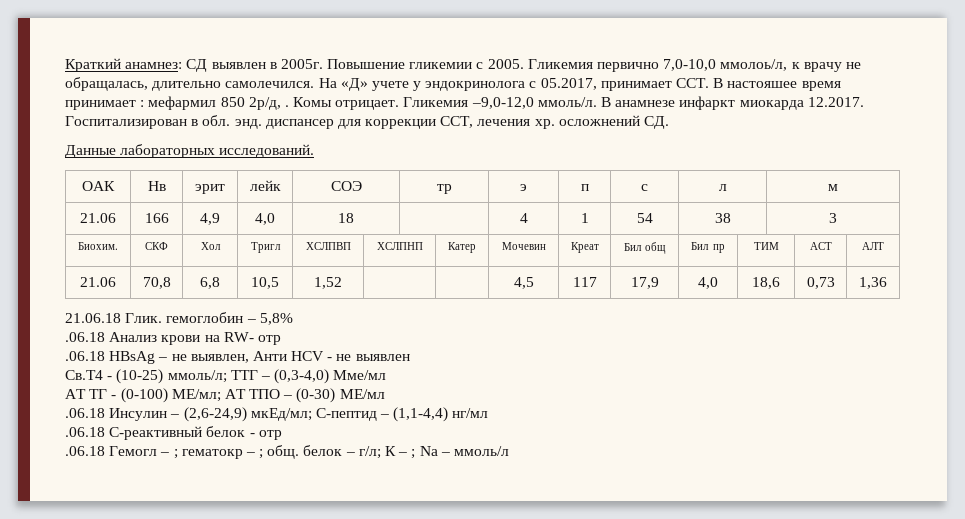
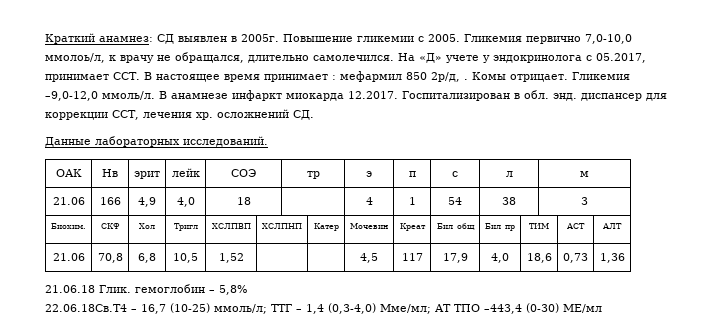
- Гликемия первично 7,0-10,0 ммолоь/л, к врачу не обращалась, длительно самолечился.
+ Гликемия первично 7,0-10,0 ммолоь/л, к врачу не обращался, длительно самолечился.
- На «Д» учете у эндокринолога с 05.2017, принимает ССТ. В настояшее время принимает : мефармил 850 2р/д, .
+ На «Д» учете у эндокринолога с 05.2017, принимает ССТ. В настоящее время принимает : мефармил 850 2р/д, .
- .06.18 Анализ крови на RW- отр
- .06.18 НВsАg – не выявлен, Анти НСV - не выявлен
- Св.Т4 - (10-25) ммоль/л; ТТГ – (0,3-4,0) Мме/мл
- АТ ТГ - (0-100) МЕ/мл; АТ ТПО – (0-30) МЕ/мл
+ 22.06.18Св.Т4 – 16,7 (10-25) ммоль/л; ТТГ – 1,4 (0,3-4,0) Мме/мл; АТ ТПО –443,4 (0-30) МЕ/мл
- .06.18 Инсулин – (2,6-24,9) мкЕд/мл; С-пептид – (1,1-4,4) нг/мл
- .06.18 С-реактивный белок - отр
- .06.18 Гемогл – ; гематокр – ; общ. белок – г/л; К – ; Nа – ммоль/л

